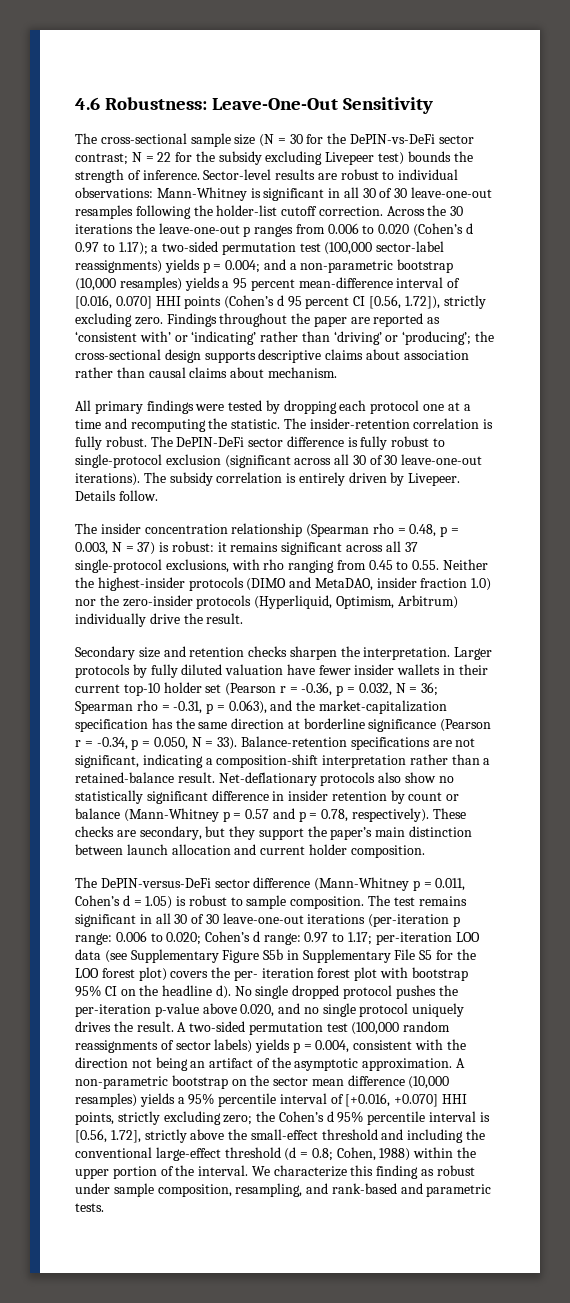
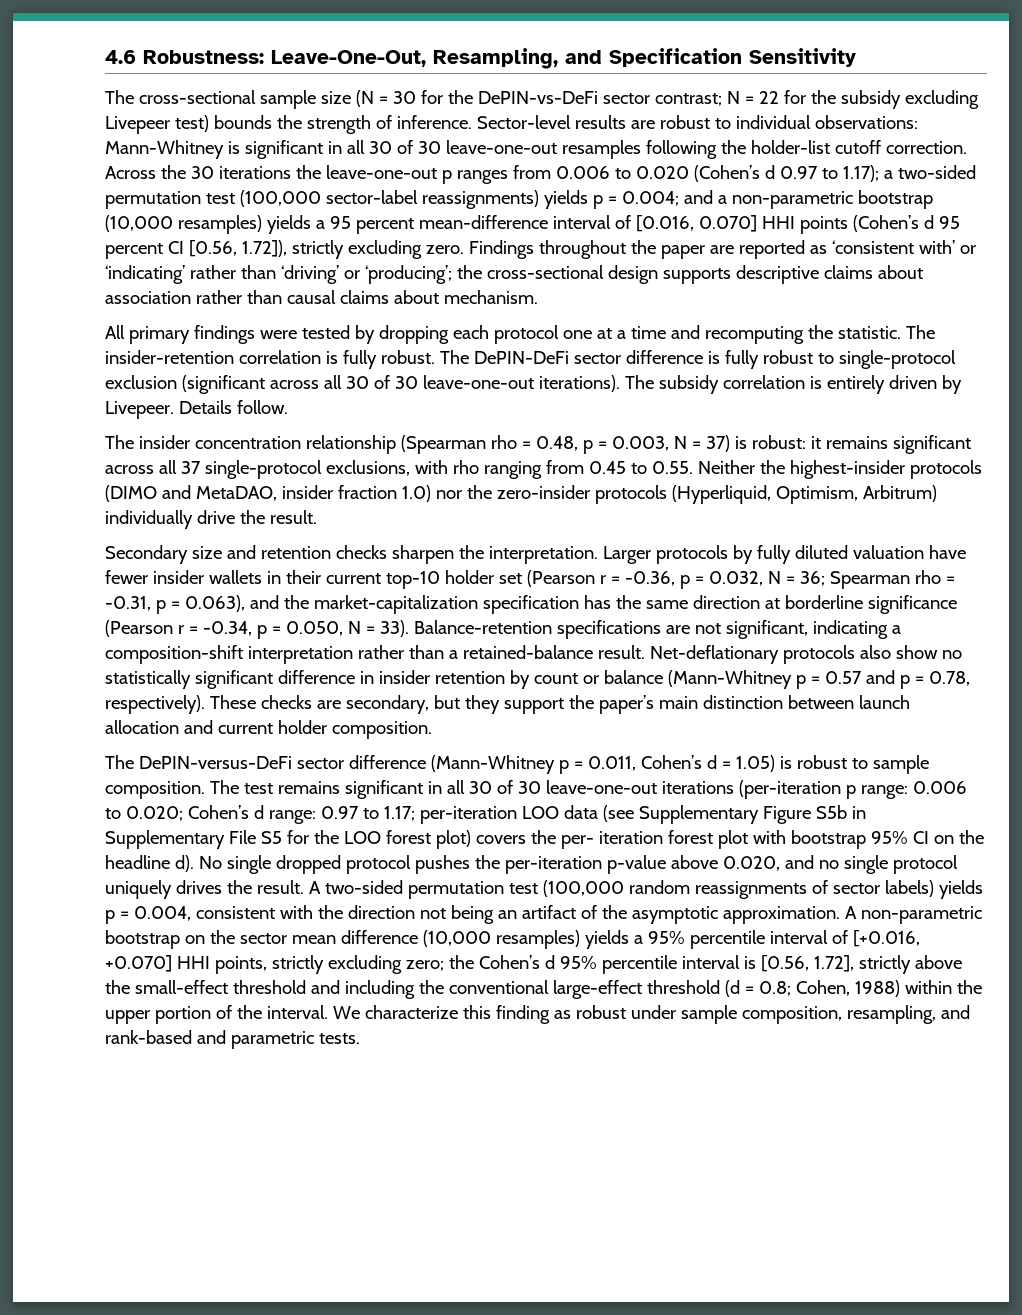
- 4.6 Robustness: Leave-One-Out Sensitivity
+ 4.6 Robustness: Leave-One-Out, Resampling, and Specification Sensitivity

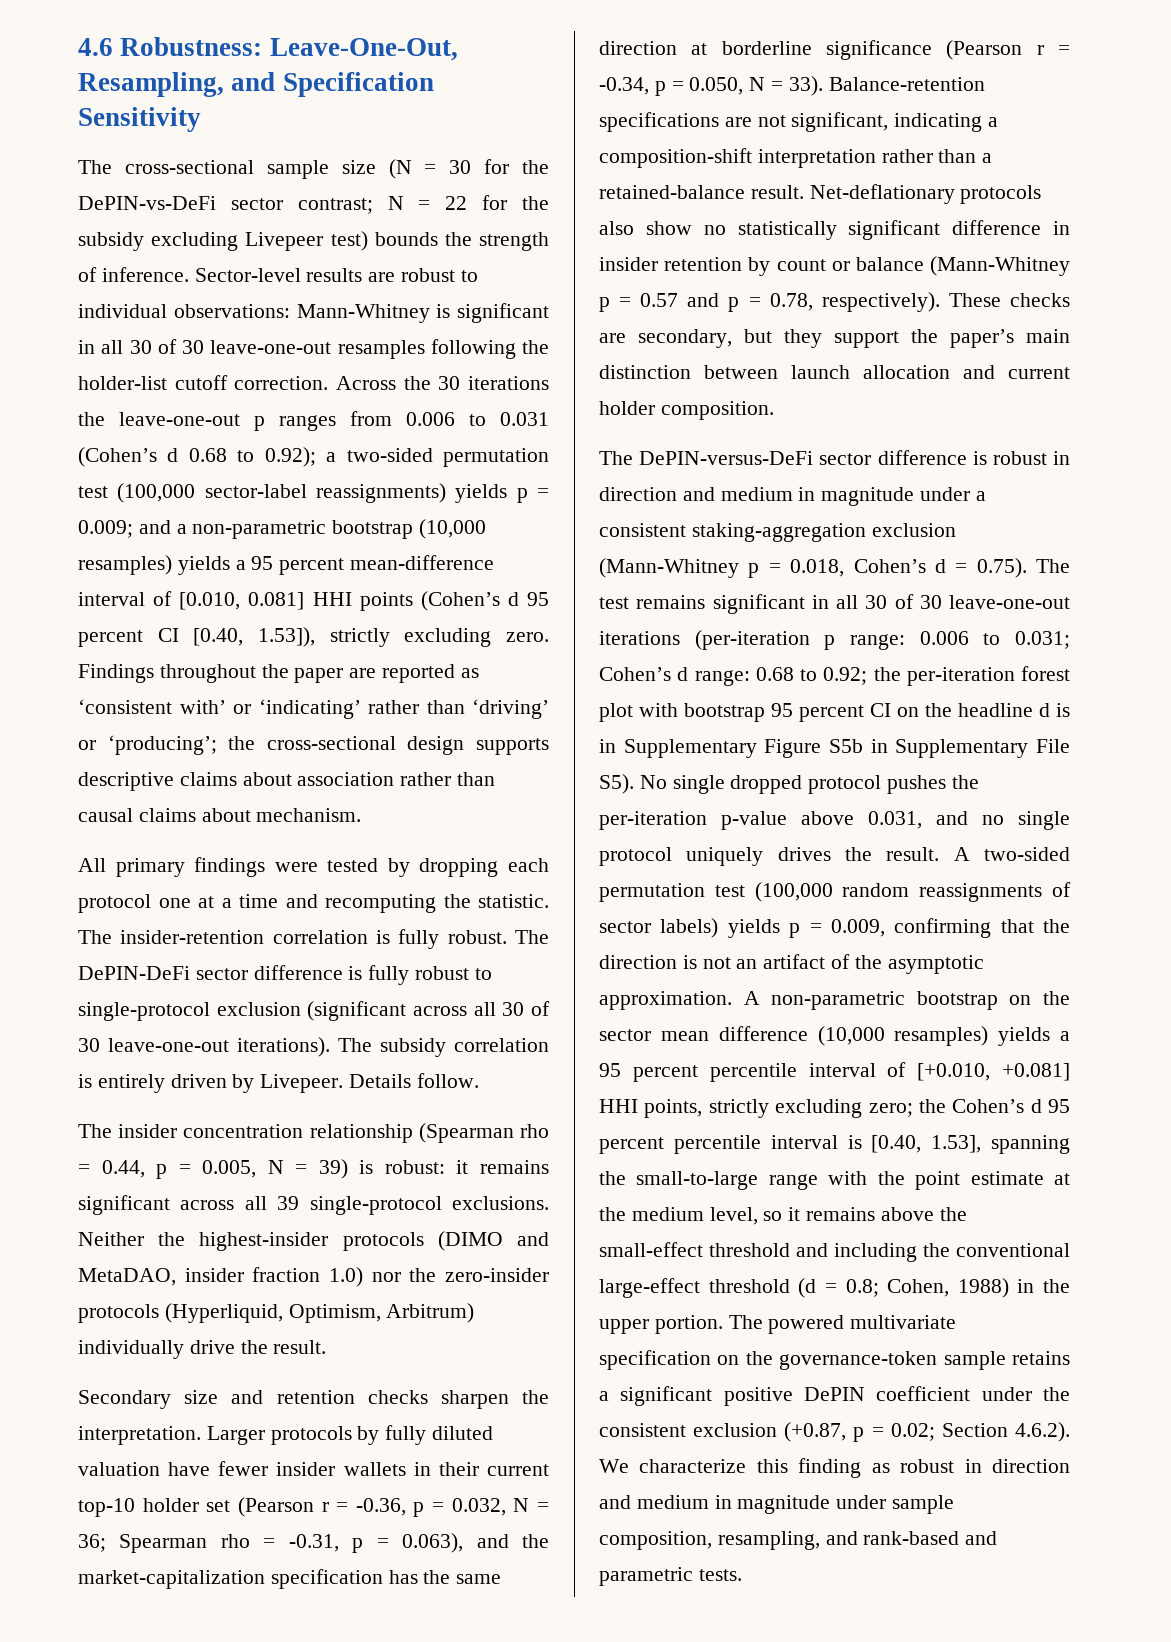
- Across the 30 iterations the leave-one-out p ranges from 0.006 to 0.020 (Cohen’s d 0.97 to 1.17); a two-sided permutation test (100,000 sector-label reassignments) yields p = 0.004; and a non-parametric bootstrap (10,000 resamples) yields a 95 percent mean-difference interval of [0.016, 0.070] HHI points (Cohen’s d 95 percent CI [0.56, 1.72]), strictly excluding zero.
+ Across the 30 iterations the leave-one-out p ranges from 0.006 to 0.031 (Cohen’s d 0.68 to 0.92); a two-sided permutation test (100,000 sector-label reassignments) yields p = 0.009; and a non-parametric bootstrap (10,000 resamples) yields a 95 percent mean-difference interval of [0.010, 0.081] HHI points (Cohen’s d 95 percent CI [0.40, 1.53]), strictly excluding zero.
- The insider concentration relationship (Spearman rho = 0.48, p = 0.003, N = 37) is robust: it remains significant across all 37 single-protocol exclusions, with rho ranging from 0.45 to 0.55. Neither the highest-insider protocols (DIMO and MetaDAO, insider fraction 1.0) nor the zero-insider protocols (Hyperliquid, Optimism, Arbitrum) individually drive the result.
+ The insider concentration relationship (Spearman rho = 0.44, p = 0.005, N = 39) is robust: it remains significant across all 39 single-protocol exclusions. Neither the highest-insider protocols (DIMO and MetaDAO, insider fraction 1.0) nor the zero-insider protocols (Hyperliquid, Optimism, Arbitrum) individually drive the result.
- The DePIN-versus-DeFi sector difference (Mann-Whitney p = 0.011, Cohen’s d = 1.05) is robust to sample composition. The test remains significant in all 30 of 30 leave-one-out iterations (per-iteration p range: 0.006 to 0.020; Cohen’s d range: 0.97 to 1.17; per-iteration LOO data (see Supplementary Figure S5b in Supplementary File S5 for the LOO forest plot) covers the per- iteration forest plot with bootstrap 95% CI on the headline d). No single dropped protocol pushes the per-iteration p-value above 0.020, and no single protocol uniquely drives the result.
+ The DePIN-versus-DeFi sector difference is robust in direction and medium in magnitude under a consistent staking-aggregation exclusion (Mann-Whitney p = 0.018, Cohen’s d = 0.75). The test remains significant in all 30 of 30 leave-one-out iterations (per-iteration p range: 0.006 to 0.031; Cohen’s d range: 0.68 to 0.92; the per-iteration forest plot with bootstrap 95 percent CI on the headline d is in Supplementary Figure S5b in Supplementary File S5). No single dropped protocol pushes the per-iteration p-value above 0.031, and no single protocol uniquely drives the result.
- A two-sided permutation test (100,000 random reassignments of sector labels) yields p = 0.004, consistent with the direction not being an artifact of the asymptotic approximation.
+ A two-sided permutation test (100,000 random reassignments of sector labels) yields p = 0.009, confirming that the direction is not an artifact of the asymptotic approximation.
- A non-parametric bootstrap on the sector mean difference (10,000 resamples) yields a 95% percentile interval of [+0.016, +0.070] HHI points, strictly excluding zero; the Cohen’s d 95% percentile interval is [0.56, 1.72], strictly above the small-effect threshold and including the conventional large-effect threshold (d = 0.8; Cohen, 1988) within the upper portion of the interval. We characterize this finding as robust under sample composition, resampling, and rank-based and parametric tests.
+ A non-parametric bootstrap on the sector mean difference (10,000 resamples) yields a 95 percent percentile interval of [+0.010, +0.081] HHI points, strictly excluding zero; the Cohen’s d 95 percent percentile interval is [0.40, 1.53], spanning the small-to-large range with the point estimate at the medium level, so it remains above the small-effect threshold and including the conventional large-effect threshold (d = 0.8; Cohen, 1988) in the upper portion. The powered multivariate specification on the governance-token sample retains a significant positive DePIN coefficient under the consistent exclusion (+0.87, p = 0.02; Section 4.6.2). We characterize this finding as robust in direction and medium in magnitude under sample composition, resampling, and rank-based and parametric tests.

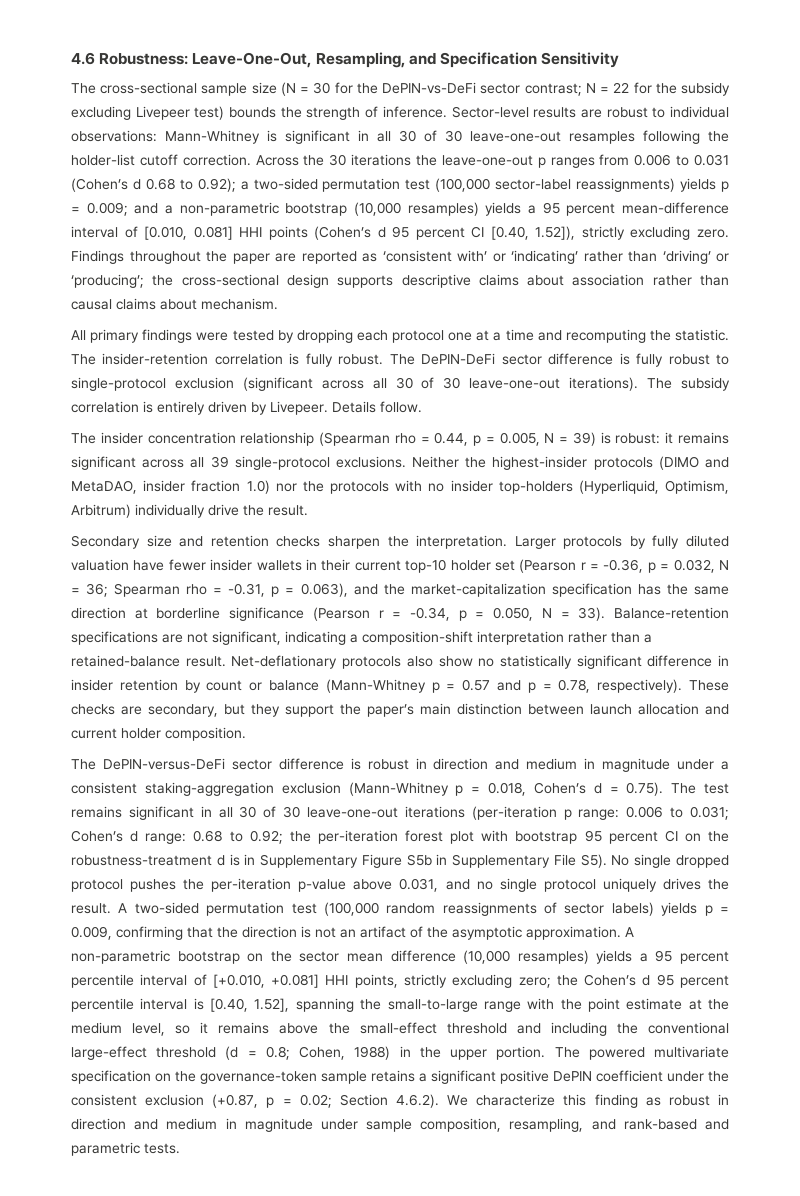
- Across the 30 iterations the leave-one-out p ranges from 0.006 to 0.031 (Cohen’s d 0.68 to 0.92); a two-sided permutation test (100,000 sector-label reassignments) yields p = 0.009; and a non-parametric bootstrap (10,000 resamples) yields a 95 percent mean-difference interval of [0.010, 0.081] HHI points (Cohen’s d 95 percent CI [0.40, 1.53]), strictly excluding zero.
+ Across the 30 iterations the leave-one-out p ranges from 0.006 to 0.031 (Cohen’s d 0.68 to 0.92); a two-sided permutation test (100,000 sector-label reassignments) yields p = 0.009; and a non-parametric bootstrap (10,000 resamples) yields a 95 percent mean-difference interval of [0.010, 0.081] HHI points (Cohen’s d 95 percent CI [0.40, 1.52]), strictly excluding zero.
- Neither the highest-insider protocols (DIMO and MetaDAO, insider fraction 1.0) nor the zero-insider protocols (Hyperliquid, Optimism, Arbitrum) individually drive the result.
+ Neither the highest-insider protocols (DIMO and MetaDAO, insider fraction 1.0) nor the protocols with no insider top-holders (Hyperliquid, Optimism, Arbitrum) individually drive the result.
- the per-iteration forest plot with bootstrap 95 percent CI on the headline d is in Supplementary Figure S5b in Supplementary File S5). No single dropped protocol pushes the per-iteration p-value above 0.031, and no single protocol uniquely drives the result.
+ the per-iteration forest plot with bootstrap 95 percent CI on the robustness-treatment d is in Supplementary Figure S5b in Supplementary File S5). No single dropped protocol pushes the per-iteration p-value above 0.031, and no single protocol uniquely drives the result.
- the Cohen’s d 95 percent percentile interval is [0.40, 1.53], spanning the small-to-large range with the point estimate at the medium level, so it remains above the small-effect threshold and including the conventional large-effect threshold (d = 0.8;
+ the Cohen’s d 95 percent percentile interval is [0.40, 1.52], spanning the small-to-large range with the point estimate at the medium level, so it remains above the small-effect threshold and including the conventional large-effect threshold (d = 0.8;

